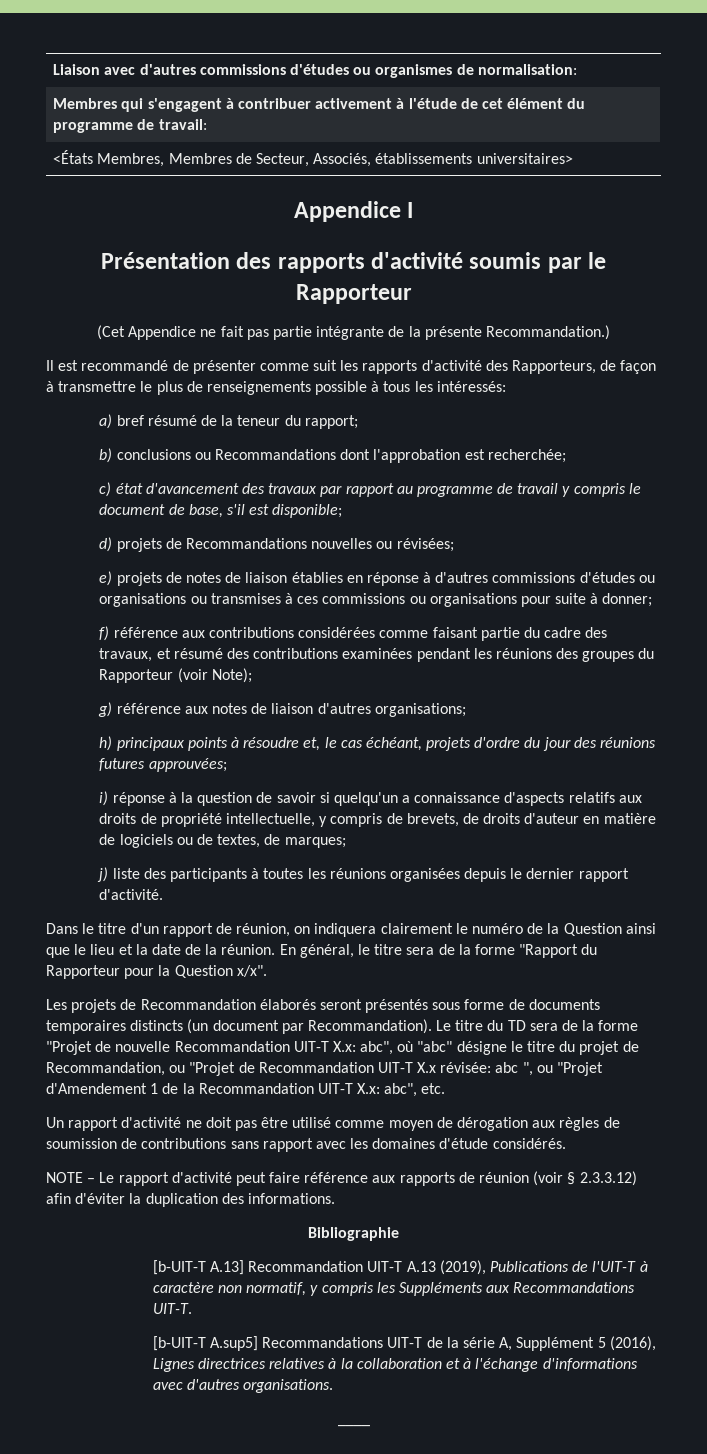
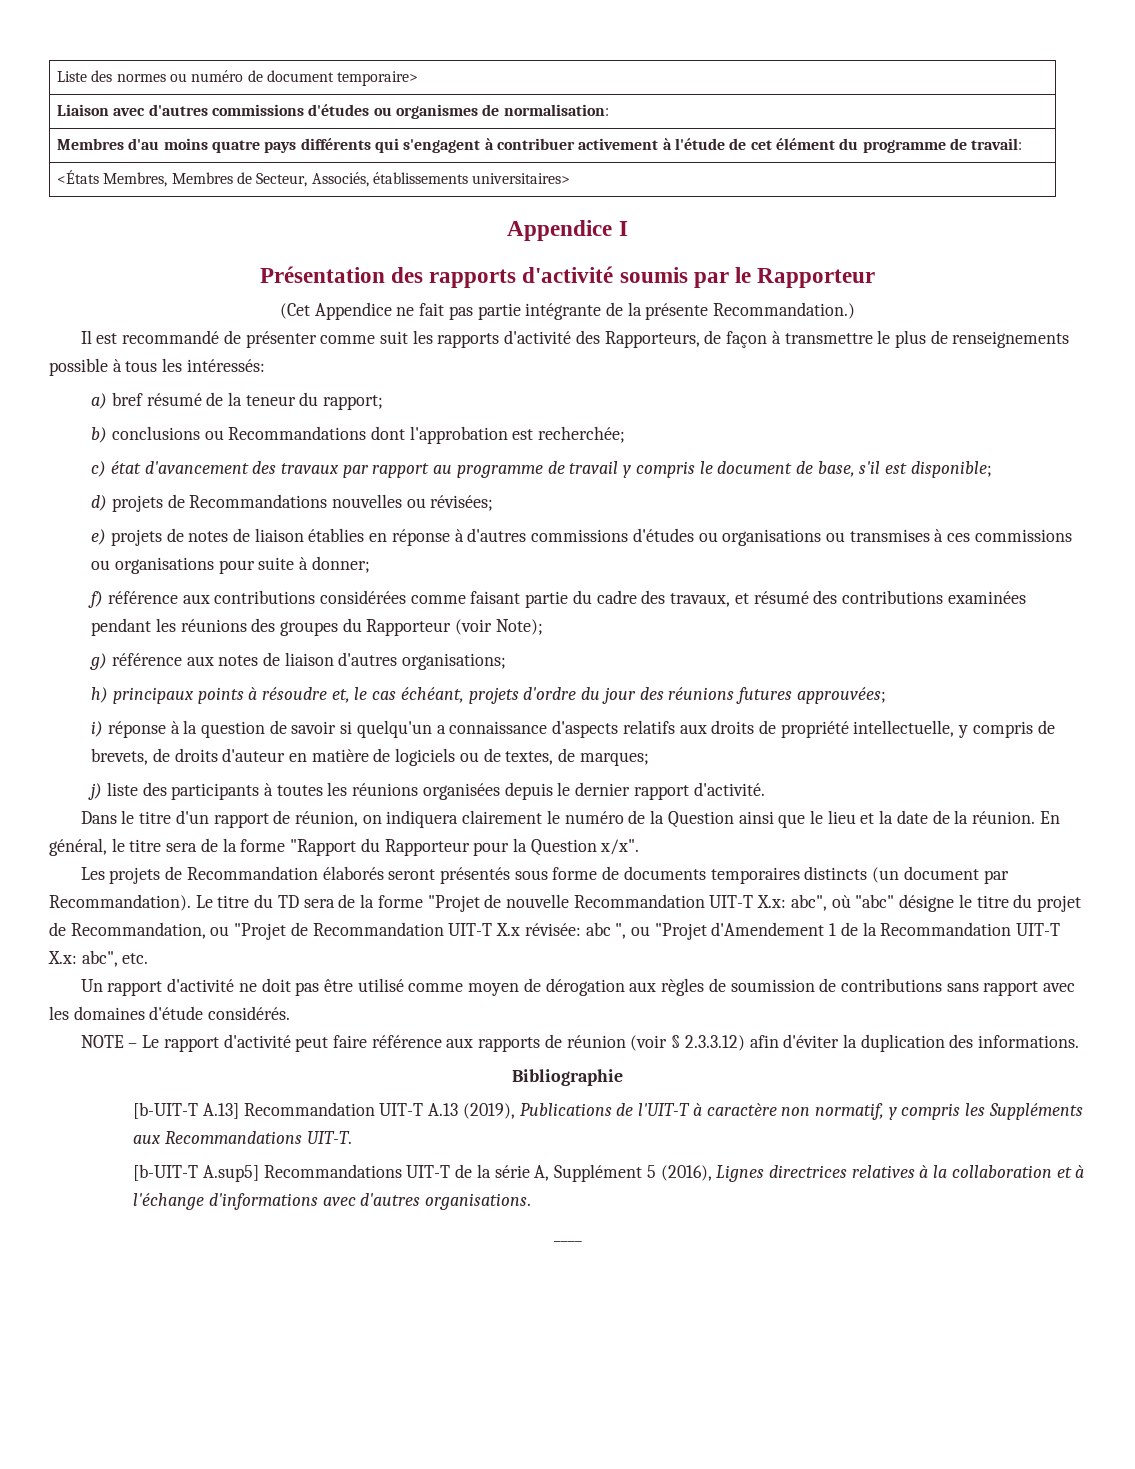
+ Liste des normes ou numéro de document temporaire>
- Membres qui s'engagent à contribuer activement à l'étude de cet élément du programme de travail:
+ Membres d'au moins quatre pays différents qui s'engagent à contribuer activement à l'étude de cet élément du programme de travail:

